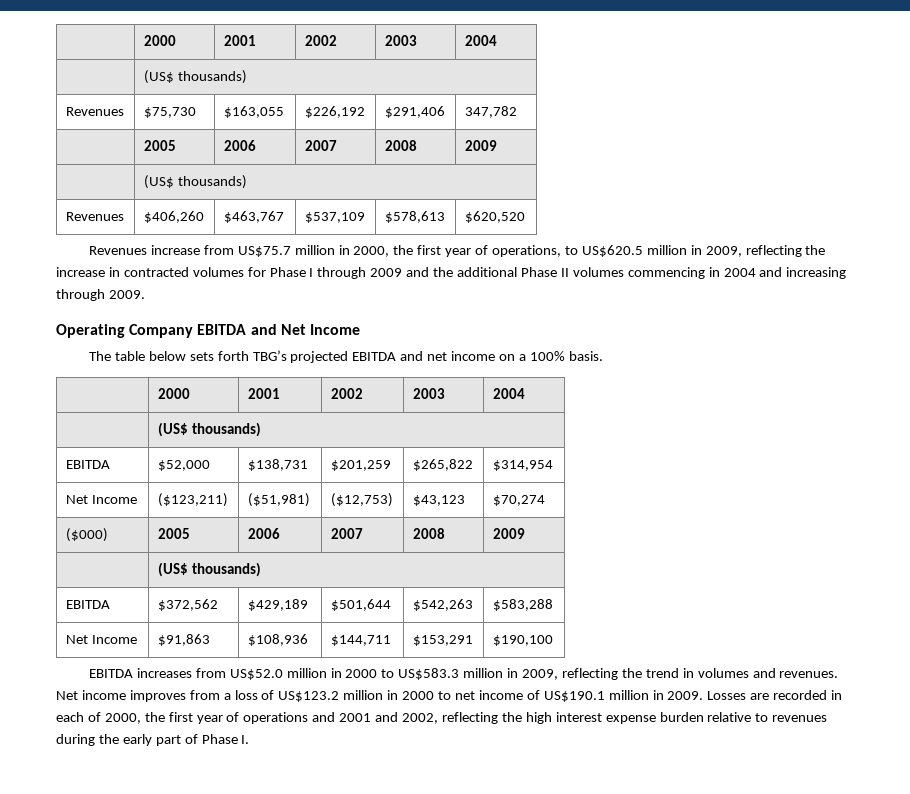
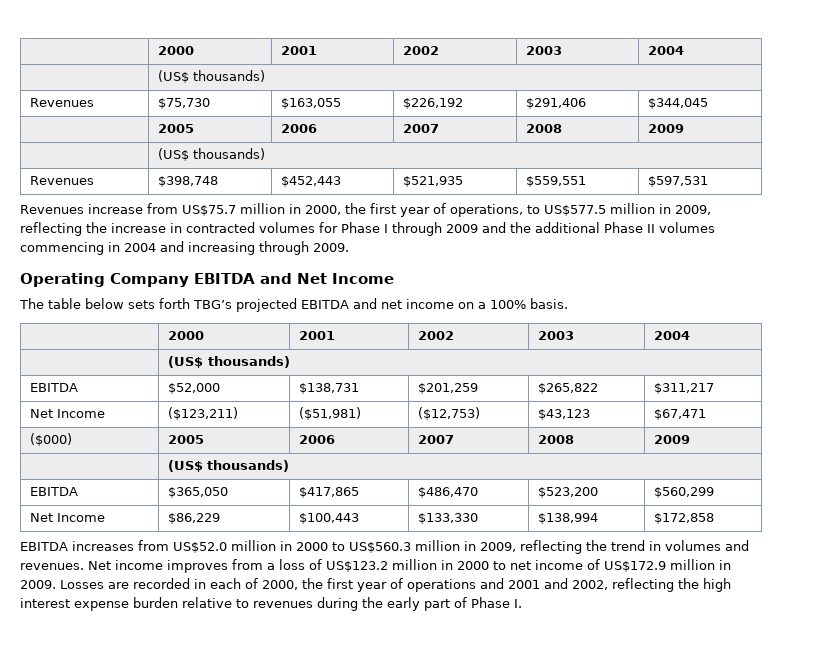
- Revenues | $75,730 | $163,055 | $226,192 | $291,406 | 347,782
+ Revenues | $75,730 | $163,055 | $226,192 | $291,406 | $344,045
- Revenues | $406,260 | $463,767 | $537,109 | $578,613 | $620,520
+ Revenues | $398,748 | $452,443 | $521,935 | $559,551 | $597,531
- Revenues increase from US$75.7 million in 2000, the first year of operations, to US$620.5 million in 2009, reflecting the increase in contracted volumes for Phase I through 2009 and the additional Phase II volumes commencing in 2004 and increasing through 2009.
+ Revenues increase from US$75.7 million in 2000, the first year of operations, to US$577.5 million in 2009, reflecting the increase in contracted volumes for Phase I through 2009 and the additional Phase II volumes commencing in 2004 and increasing through 2009.
- EBITDA | $52,000 | $138,731 | $201,259 | $265,822 | $314,954
+ EBITDA | $52,000 | $138,731 | $201,259 | $265,822 | $311,217
- Net Income | ($123,211) | ($51,981) | ($12,753) | $43,123 | $70,274
+ Net Income | ($123,211) | ($51,981) | ($12,753) | $43,123 | $67,471
- EBITDA | $372,562 | $429,189 | $501,644 | $542,263 | $583,288
- Net Income | $91,863 | $108,936 | $144,711 | $153,291 | $190,100
+ EBITDA | $365,050 | $417,865 | $486,470 | $523,200 | $560,299
+ Net Income | $86,229 | $100,443 | $133,330 | $138,994 | $172,858
- EBITDA increases from US$52.0 million in 2000 to US$583.3 million in 2009, reflecting the trend in volumes and revenues.
+ EBITDA increases from US$52.0 million in 2000 to US$560.3 million in 2009, reflecting the trend in volumes and revenues.
- Net income improves from a loss of US$123.2 million in 2000 to net income of US$190.1 million in 2009.
+ Net income improves from a loss of US$123.2 million in 2000 to net income of US$172.9 million in 2009.

